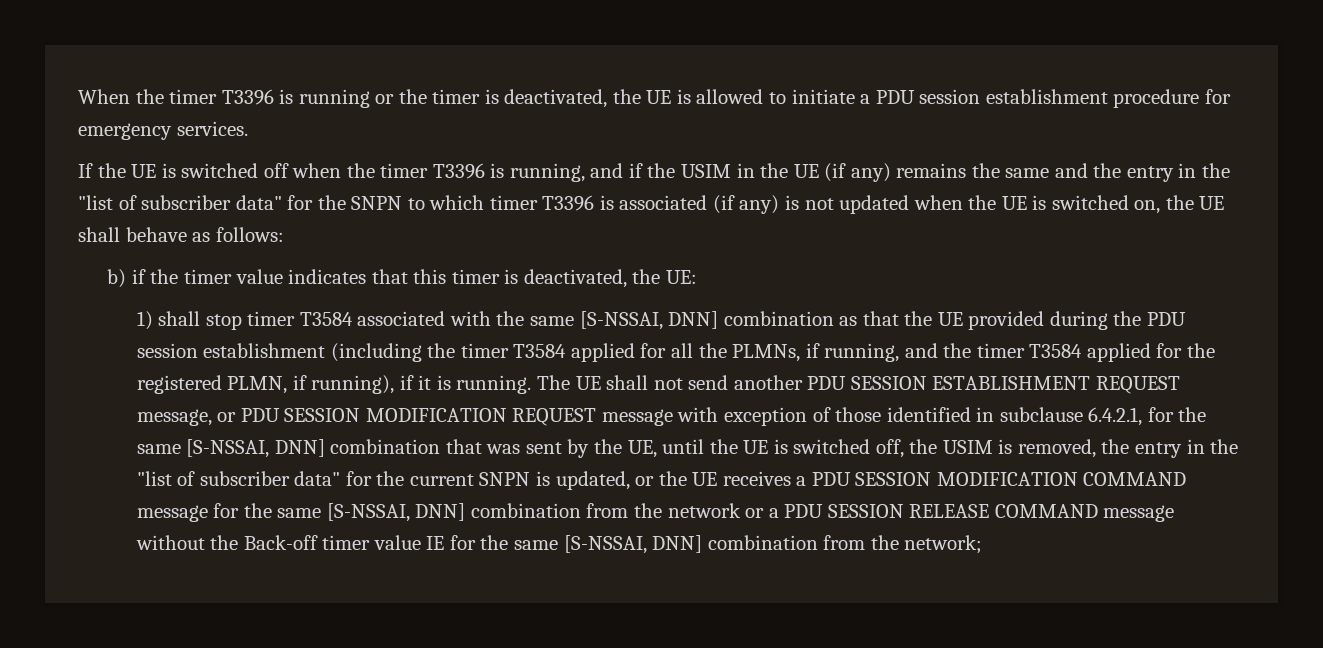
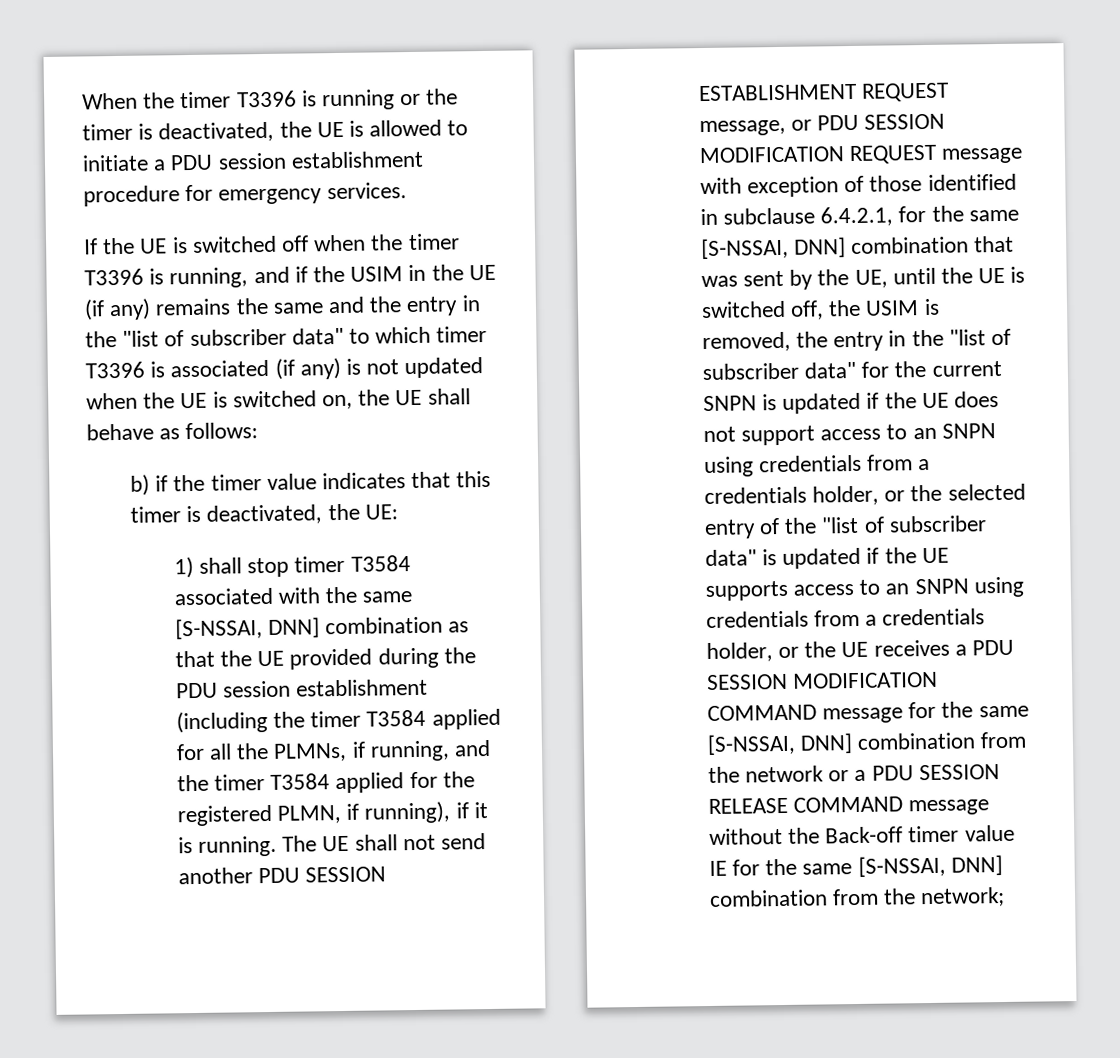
- If the UE is switched off when the timer T3396 is running, and if the USIM in the UE (if any) remains the same and the entry in the "list of subscriber data" for the SNPN to which timer T3396 is associated (if any) is not updated when the UE is switched on, the UE shall behave as follows:
+ If the UE is switched off when the timer T3396 is running, and if the USIM in the UE (if any) remains the same and the entry in the "list of subscriber data" to which timer T3396 is associated (if any) is not updated when the UE is switched on, the UE shall behave as follows:
- The UE shall not send another PDU SESSION ESTABLISHMENT REQUEST message, or PDU SESSION MODIFICATION REQUEST message with exception of those identified in subclause 6.4.2.1, for the same [S-NSSAI, DNN] combination that was sent by the UE, until the UE is switched off, the USIM is removed, the entry in the "list of subscriber data" for the current SNPN is updated, or the UE receives a PDU SESSION MODIFICATION COMMAND message for the same [S-NSSAI, DNN] combination from the network or a PDU SESSION RELEASE COMMAND message without the Back-off timer value IE for the same [S-NSSAI, DNN] combination from the network;
+ The UE shall not send another PDU SESSION ESTABLISHMENT REQUEST message, or PDU SESSION MODIFICATION REQUEST message with exception of those identified in subclause 6.4.2.1, for the same [S-NSSAI, DNN] combination that was sent by the UE, until the UE is switched off, the USIM is removed, the entry in the "list of subscriber data" for the current SNPN is updated if the UE does not support access to an SNPN using credentials from a credentials holder, or the selected entry of the "list of subscriber data" is updated if the UE supports access to an SNPN using credentials from a credentials holder, or the UE receives a PDU SESSION MODIFICATION COMMAND message for the same [S-NSSAI, DNN] combination from the network or a PDU SESSION RELEASE COMMAND message without the Back-off timer value IE for the same [S-NSSAI, DNN] combination from the network;

